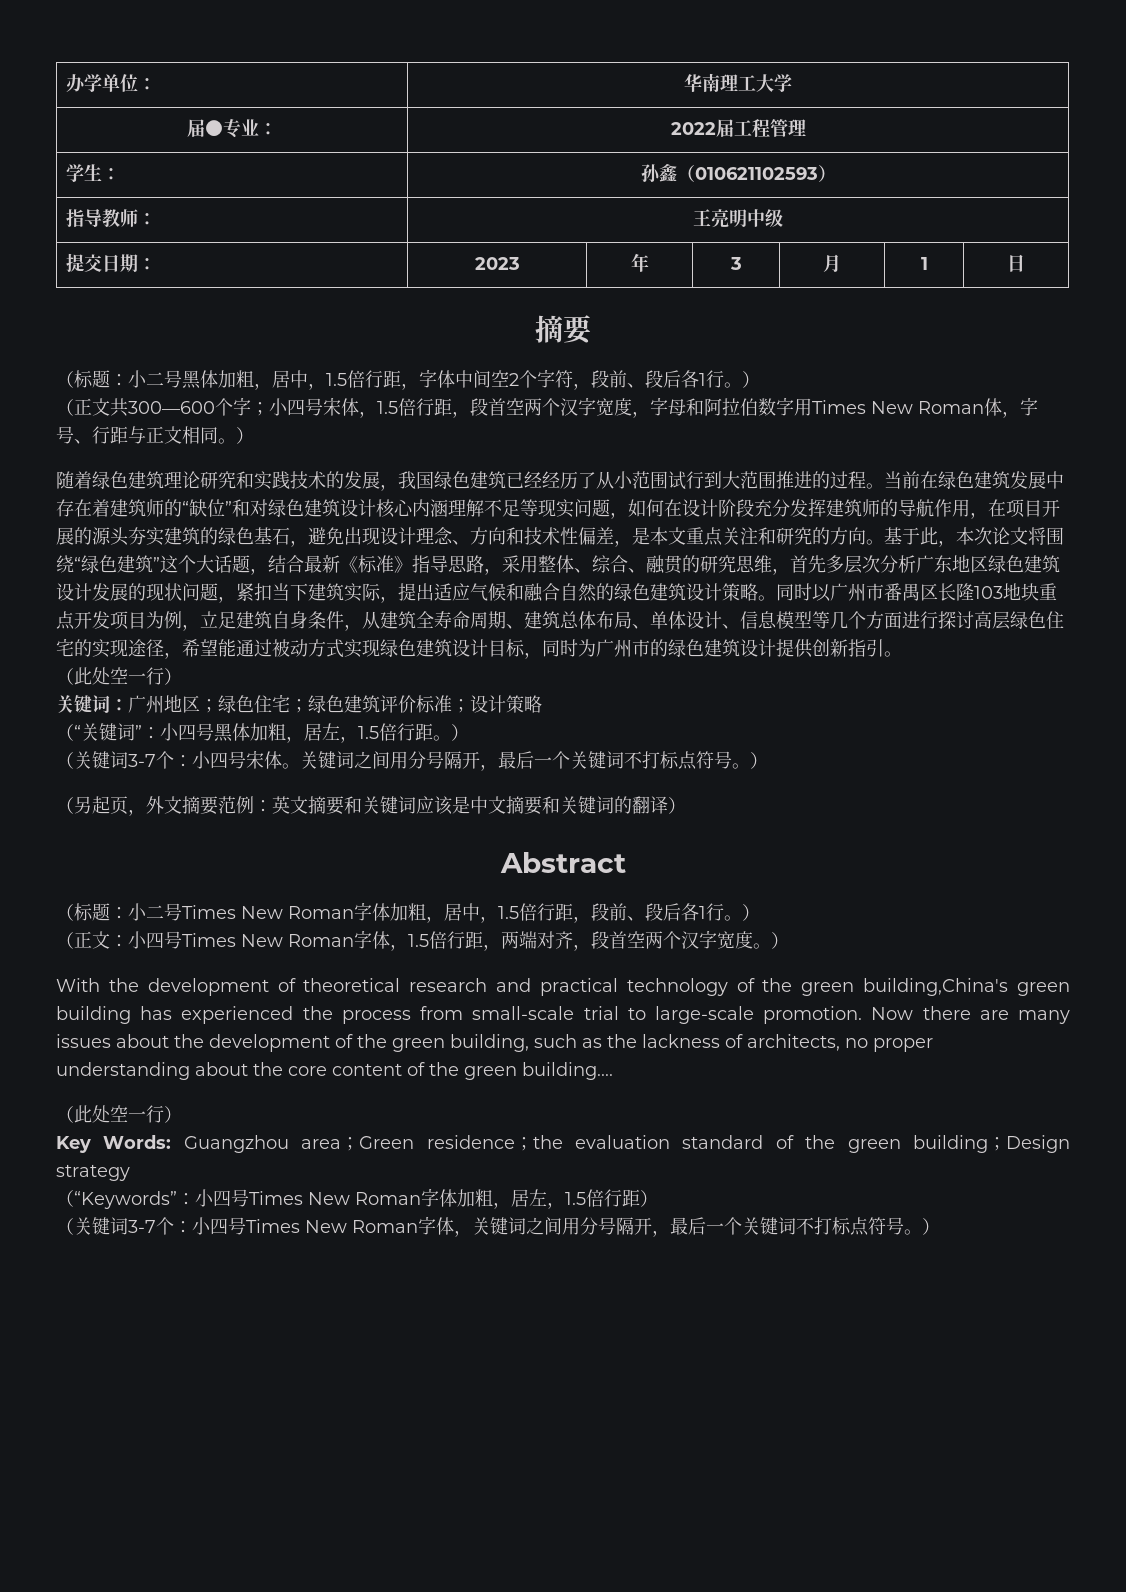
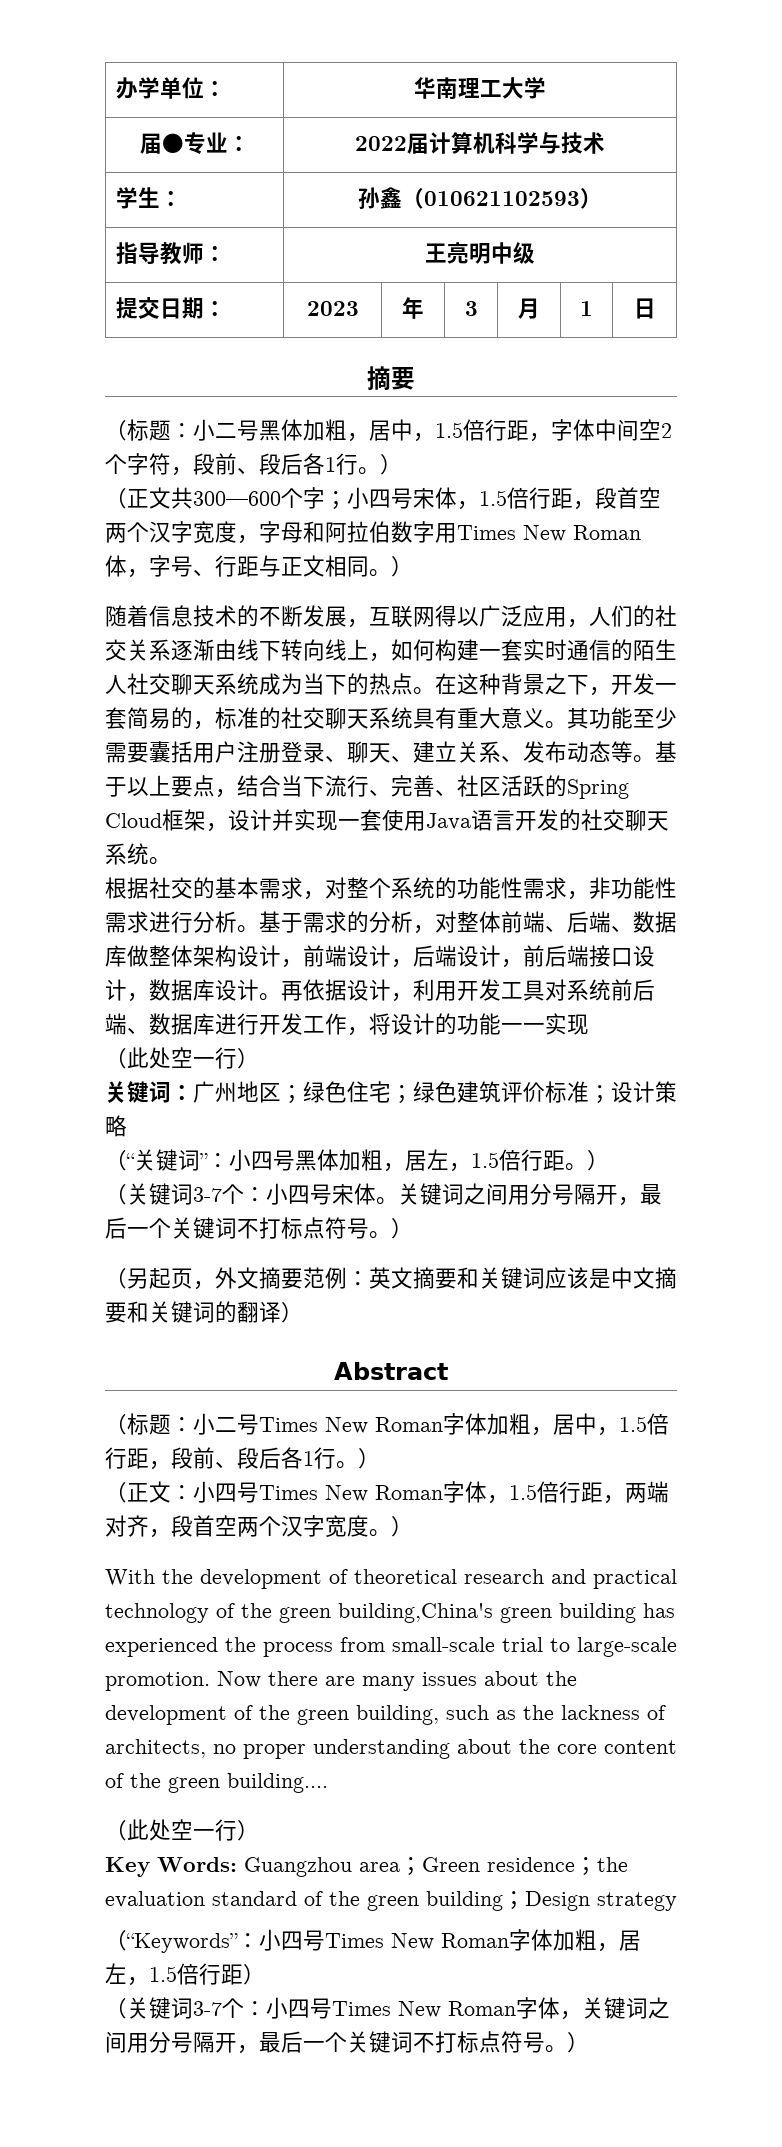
- 届●专业： | 2022届工程管理
+ 届●专业： | 2022届计算机科学与技术
- 随着绿色建筑理论研究和实践技术的发展，我国绿色建筑已经经历了从小范围试行到大范围推进的过程。当前在绿色建筑发展中存在着建筑师的“缺位”和对绿色建筑设计核心内涵理解不足等现实问题，如何在设计阶段充分发挥建筑师的导航作用，在项目开展的源头夯实建筑的绿色基石，避免出现设计理念、方向和技术性偏差，是本文重点关注和研究的方向。基于此，本次论文将围绕“绿色建筑”这个大话题，结合最新《标准》指导思路，采用整体、综合、融贯的研究思维，首先多层次分析广东地区绿色建筑设计发展的现状问题，紧扣当下建筑实际，提出适应气候和融合自然的绿色建筑设计策略。同时以广州市番禺区长隆103地块重点开发项目为例，立足建筑自身条件，从建筑全寿命周期、建筑总体布局、单体设计、信息模型等几个方面进行探讨高层绿色住宅的实现途径，希望能通过被动方式实现绿色建筑设计目标，同时为广州市的绿色建筑设计提供创新指引。
+ 随着信息技术的不断发展，互联网得以广泛应用，人们的社交关系逐渐由线下转向线上，如何构建一套实时通信的陌生人社交聊天系统成为当下的热点。在这种背景之下，开发一套简易的，标准的社交聊天系统具有重大意义。其功能至少需要囊括用户注册登录、聊天、建立关系、发布动态等。基于以上要点，结合当下流行、完善、社区活跃的Spring Cloud框架，设计并实现一套使用Java语言开发的社交聊天系统。
+ 根据社交的基本需求，对整个系统的功能性需求，非功能性需求进行分析。基于需求的分析，对整体前端、后端、数据库做整体架构设计，前端设计，后端设计，前后端接口设计，数据库设计。再依据设计，利用开发工具对系统前后端、数据库进行开发工作，将设计的功能一一实现

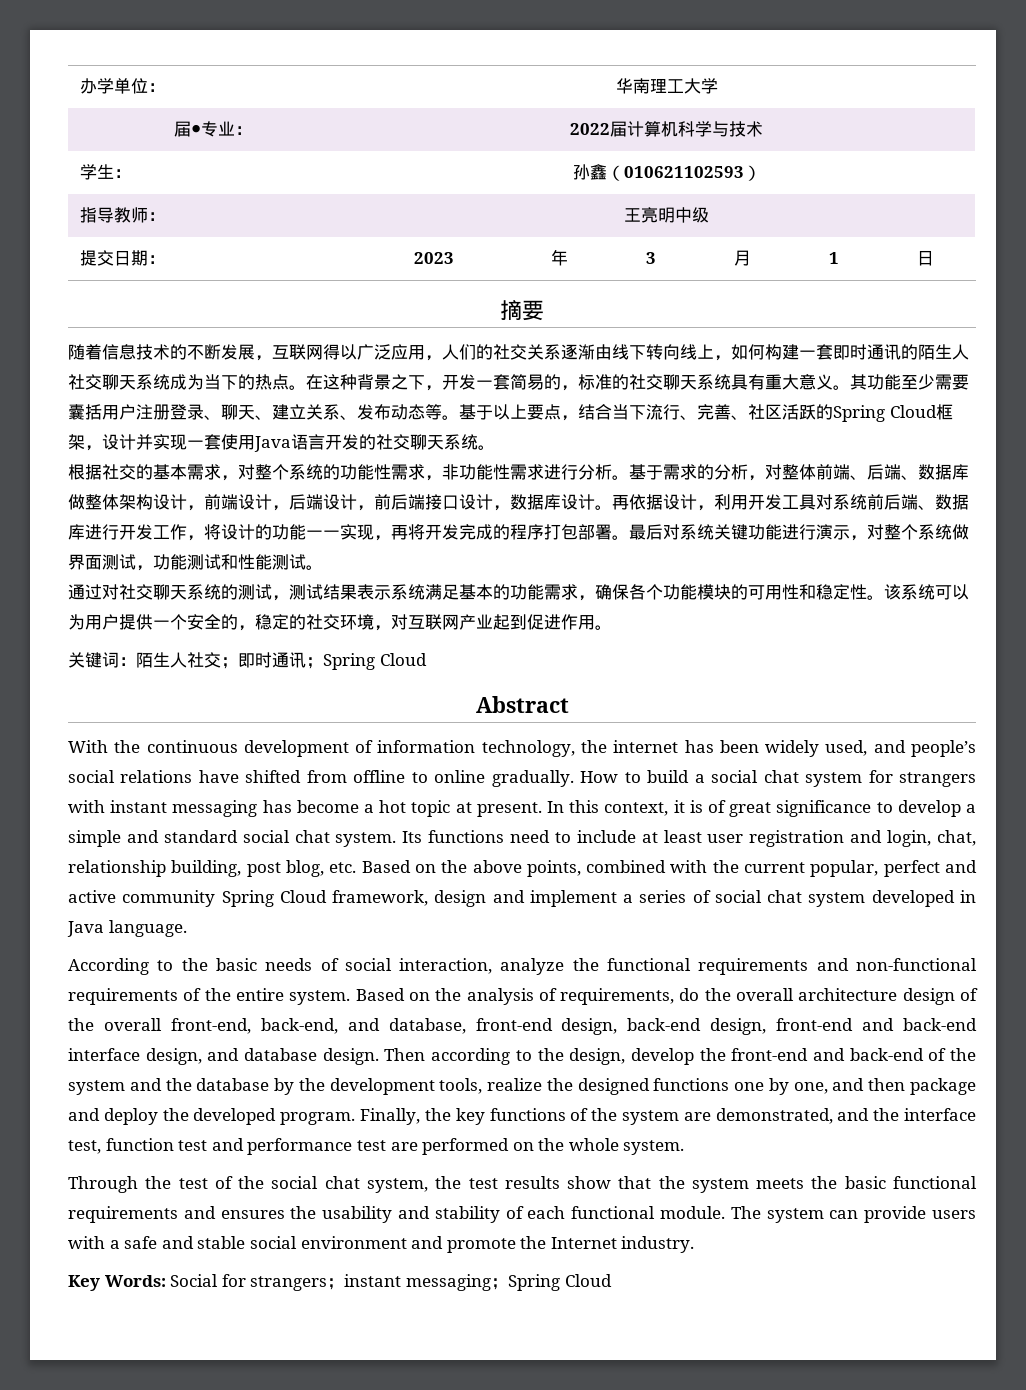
- （标题：小二号黑体加粗，居中，1.5倍行距，字体中间空2个字符，段前、段后各1行。）
- （正文共300—600个字；小四号宋体，1.5倍行距，段首空两个汉字宽度，字母和阿拉伯数字用Times New Roman体，字号、行距与正文相同。）
- 随着信息技术的不断发展，互联网得以广泛应用，人们的社交关系逐渐由线下转向线上，如何构建一套实时通信的陌生人社交聊天系统成为当下的热点。
+ 随着信息技术的不断发展，互联网得以广泛应用，人们的社交关系逐渐由线下转向线上，如何构建一套即时通讯的陌生人社交聊天系统成为当下的热点。
- 再依据设计，利用开发工具对系统前后端、数据库进行开发工作，将设计的功能一一实现
- （此处空一行）
- 关键词：广州地区；绿色住宅；绿色建筑评价标准；设计策略
- （“关键词”：小四号黑体加粗，居左，1.5倍行距。）
- （关键词3-7个：小四号宋体。关键词之间用分号隔开，最后一个关键词不打标点符号。）
- （另起页，外文摘要范例：英文摘要和关键词应该是中文摘要和关键词的翻译）
+ 再依据设计，利用开发工具对系统前后端、数据库进行开发工作，将设计的功能一一实现，再将开发完成的程序打包部署。最后对系统关键功能进行演示，对整个系统做界面测试，功能测试和性能测试。
+ 通过对社交聊天系统的测试，测试结果表示系统满足基本的功能需求，确保各个功能模块的可用性和稳定性。该系统可以为用户提供一个安全的，稳定的社交环境，对互联网产业起到促进作用。
+ 关键词：陌生人社交；即时通讯；Spring Cloud
  Abstract
- （标题：小二号Times New Roman字体加粗，居中，1.5倍行距，段前、段后各1行。）
- （正文：小四号Times New Roman字体，1.5倍行距，两端对齐，段首空两个汉字宽度。）
- With the development of theoretical research and practical technology of the green building,China's green building has experienced the process from small-scale trial to large-scale promotion. Now there are many issues about the development of the green building, such as the lackness of architects, no proper understanding about the core content of the green building....
- （此处空一行）
- Key Words: Guangzhou area；Green residence；the evaluation standard of the green building；Design strategy
- （“Keywords”：小四号Times New Roman字体加粗，居左，1.5倍行距）
- （关键词3-7个：小四号Times New Roman字体，关键词之间用分号隔开，最后一个关键词不打标点符号。）
+ With the continuous development of information technology, the internet has been widely used, and people’s social relations have shifted from offline to online gradually. How to build a social chat system for strangers with instant messaging has become a hot topic at present. In this context, it is of great significance to develop a simple and standard social chat system. Its functions need to include at least user registration and login, chat, relationship building, post blog, etc. Based on the above points, combined with the current popular, perfect and active community Spring Cloud framework, design and implement a series of social chat system developed in Java language.
+ According to the basic needs of social interaction, analyze the functional requirements and non-functional requirements of the entire system. Based on the analysis of requirements, do the overall architecture design of the overall front-end, back-end, and database, front-end design, back-end design, front-end and back-end interface design, and database design. Then according to the design, develop the front-end and back-end of the system and the database by the development tools, realize the designed functions one by one, and then package and deploy the developed program. Finally, the key functions of the system are demonstrated, and the interface test, function test and performance test are performed on the whole system.
+ Through the test of the social chat system, the test results show that the system meets the basic functional requirements and ensures the usability and stability of each functional module. The system can provide users with a safe and stable social environment and promote the Internet industry.
+ Key Words: Social for strangers；instant messaging；Spring Cloud

